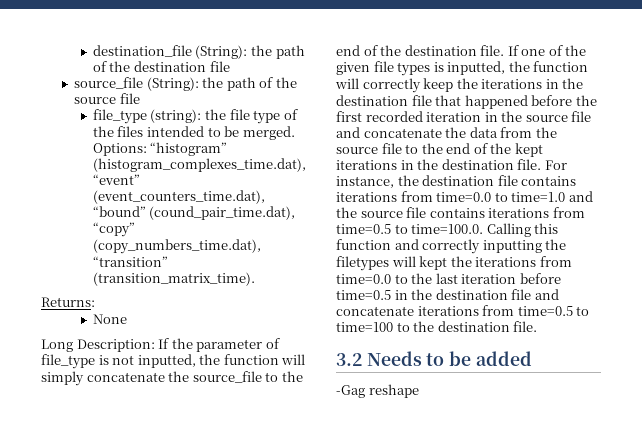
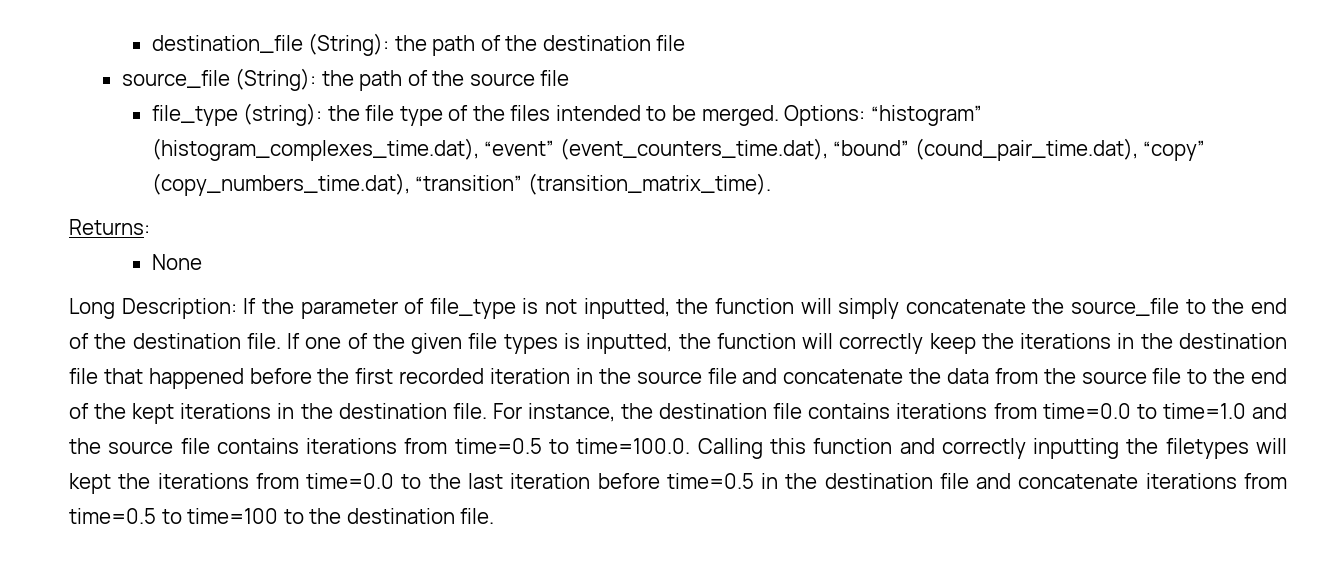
- 3.2 Needs to be added
- -Gag reshape

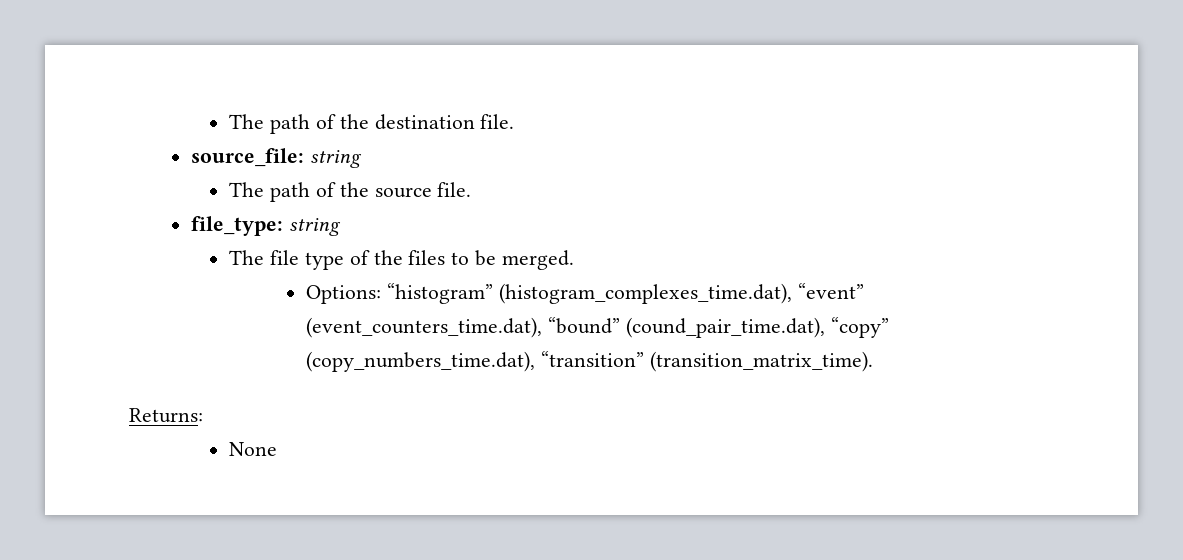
- destination_file (String): the path of the destination file
- source_file (String): the path of the source file
- file_type (string): the file type of the files intended to be merged. Options: “histogram” (histogram_complexes_time.dat), “event” (event_counters_time.dat), “bound” (cound_pair_time.dat), “copy” (copy_numbers_time.dat), “transition” (transition_matrix_time).
+ The path of the destination file.
+ source_file: string
+ The path of the source file.
+ file_type: string
+ The file type of the files to be merged.
+ Options: “histogram” (histogram_complexes_time.dat), “event” (event_counters_time.dat), “bound” (cound_pair_time.dat), “copy” (copy_numbers_time.dat), “transition” (transition_matrix_time).
- Long Description: If the parameter of file_type is not inputted, the function will simply concatenate the source_file to the end of the destination file. If one of the given file types is inputted, the function will correctly keep the iterations in the destination file that happened before the first recorded iteration in the source file and concatenate the data from the source file to the end of the kept iterations in the destination file. For instance, the destination file contains iterations from time=0.0 to time=1.0 and the source file contains iterations from time=0.5 to time=100.0. Calling this function and correctly inputting the filetypes will kept the iterations from time=0.0 to the last iteration before time=0.5 in the destination file and concatenate iterations from time=0.5 to time=100 to the destination file.

